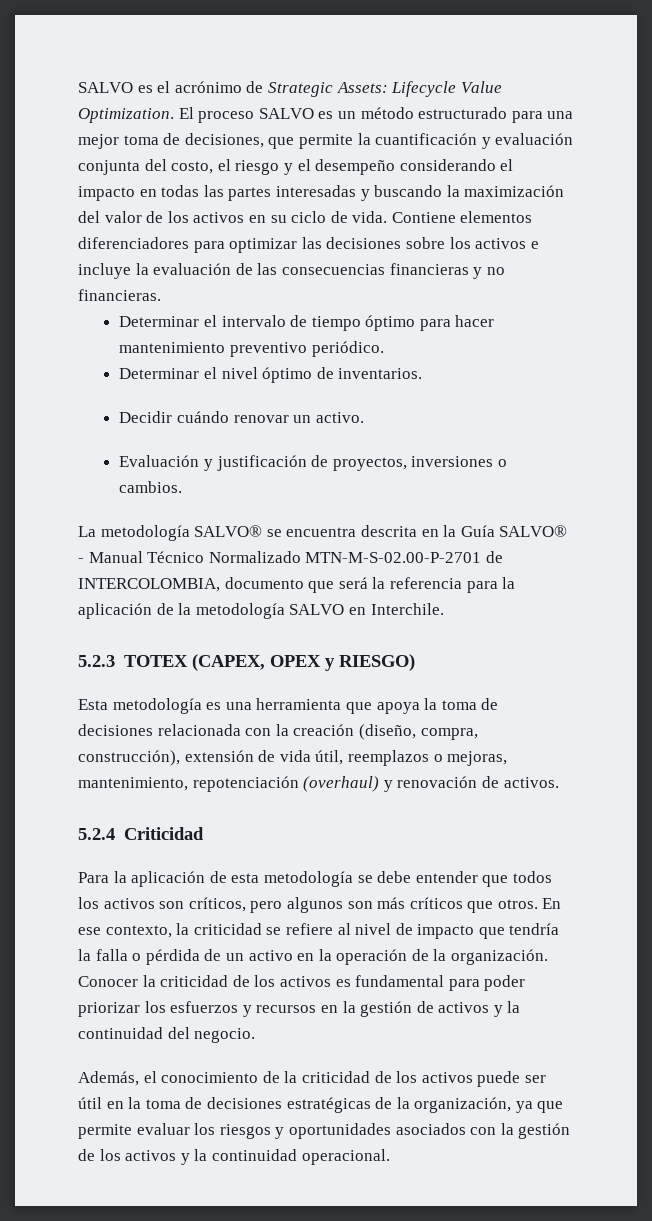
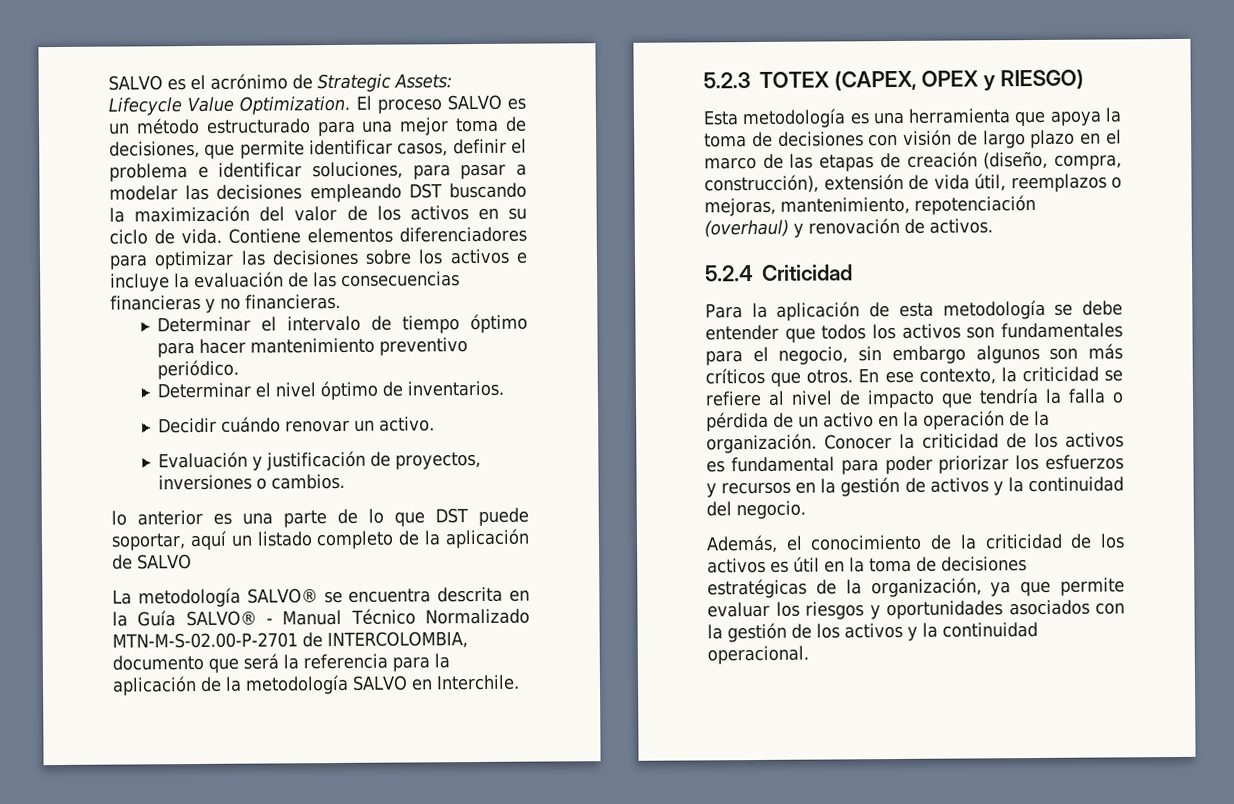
- El proceso SALVO es un método estructurado para una mejor toma de decisiones, que permite la cuantificación y evaluación conjunta del costo, el riesgo y el desempeño considerando el impacto en todas las partes interesadas y buscando la maximización del valor de los activos en su ciclo de vida.
+ El proceso SALVO es un método estructurado para una mejor toma de decisiones, que permite identificar casos, definir el problema e identificar soluciones, para pasar a modelar las decisiones empleando DST buscando la maximización del valor de los activos en su ciclo de vida.
+ lo anterior es una parte de lo que DST puede soportar, aquí un listado completo de la aplicación de SALVO
- Esta metodología es una herramienta que apoya la toma de decisiones relacionada con la creación (diseño, compra, construcción), extensión de vida útil, reemplazos o mejoras, mantenimiento, repotenciación (overhaul) y renovación de activos.
+ Esta metodología es una herramienta que apoya la toma de decisiones con visión de largo plazo en el marco de las etapas de creación (diseño, compra, construcción), extensión de vida útil, reemplazos o mejoras, mantenimiento, repotenciación (overhaul) y renovación de activos.
- Para la aplicación de esta metodología se debe entender que todos los activos son críticos, pero algunos son más críticos que otros.
+ Para la aplicación de esta metodología se debe entender que todos los activos son fundamentales para el negocio, sin embargo algunos son más críticos que otros.
- Además, el conocimiento de la criticidad de los activos puede ser útil en la toma de decisiones estratégicas de la organización, ya que permite evaluar los riesgos y oportunidades asociados con la gestión de los activos y la continuidad operacional.
+ Además, el conocimiento de la criticidad de los activos es útil en la toma de decisiones estratégicas de la organización, ya que permite evaluar los riesgos y oportunidades asociados con la gestión de los activos y la continuidad operacional.

